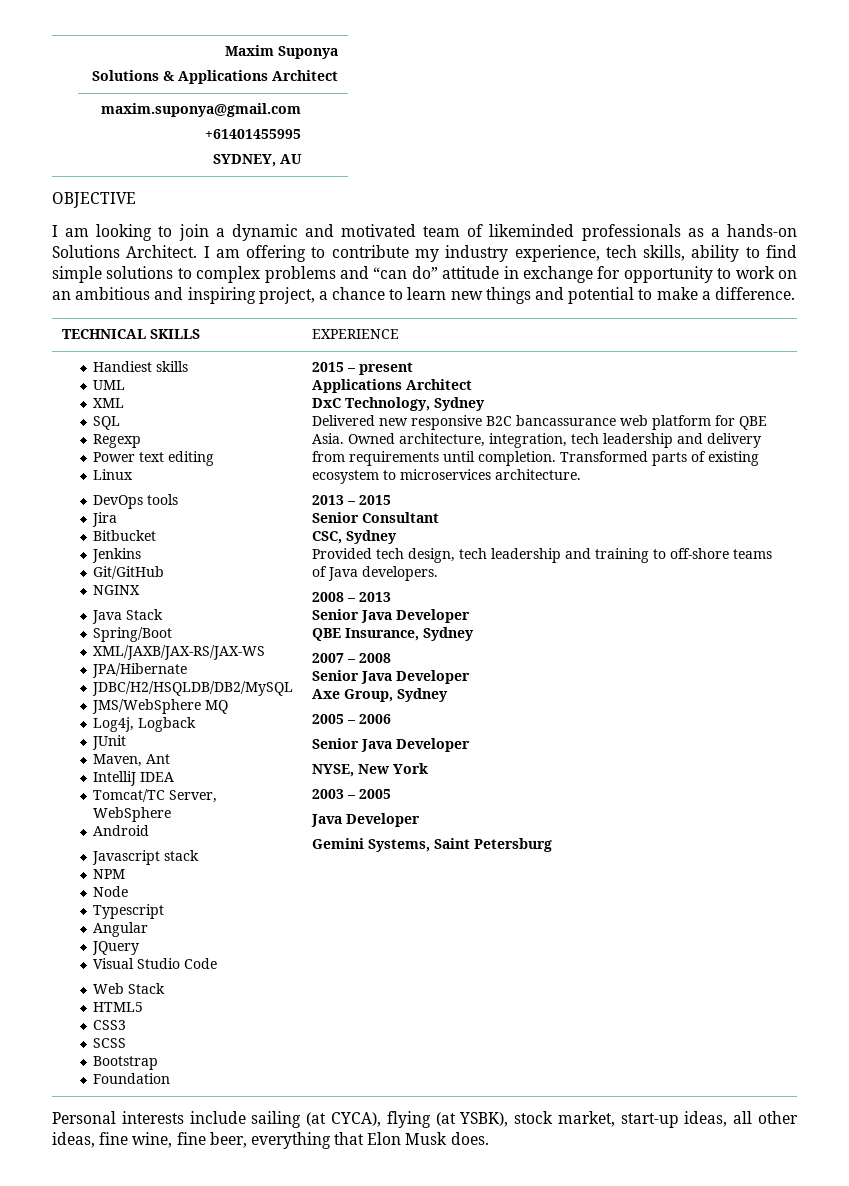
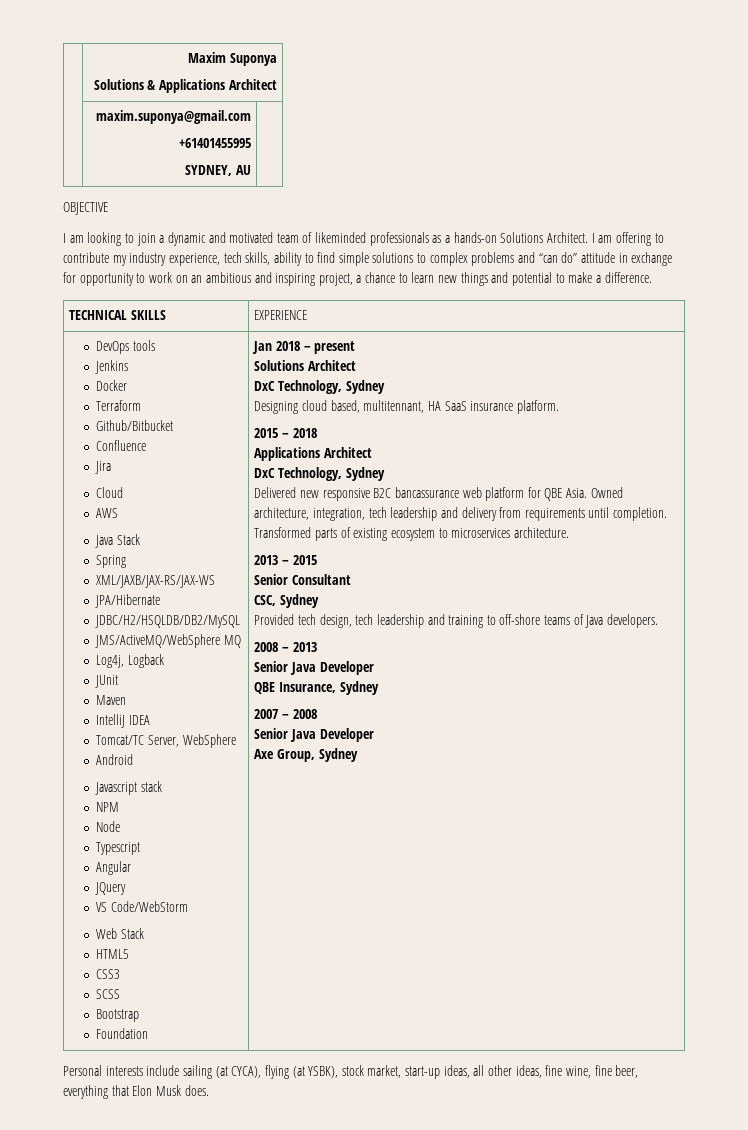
- Handiest skills
- UML
- XML
- SQL
- Regexp
- Power text editing
- Linux
  DevOps tools
+ Jenkins
+ Docker
+ Terraform
+ Github/Bitbucket
+ Confluence
  Jira
- Bitbucket
- Jenkins
- Git/GitHub
- NGINX
+ Cloud
+ AWS
- Spring/Boot
+ Spring
- JMS/WebSphere MQ
+ JMS/ActiveMQ/WebSphere MQ
- Maven, Ant
+ Maven
- Visual Studio Code
+ VS Code/WebStorm
+ Jan 2018 – present
+ Solutions Architect
+ DxC Technology, Sydney
+ Designing cloud based, multitennant, HA SaaS insurance platform.
- 2015 – present
+ 2015 – 2018
- 2005 – 2006
- Senior Java Developer
- NYSE, New York
- 2003 – 2005
- Java Developer
- Gemini Systems, Saint Petersburg

